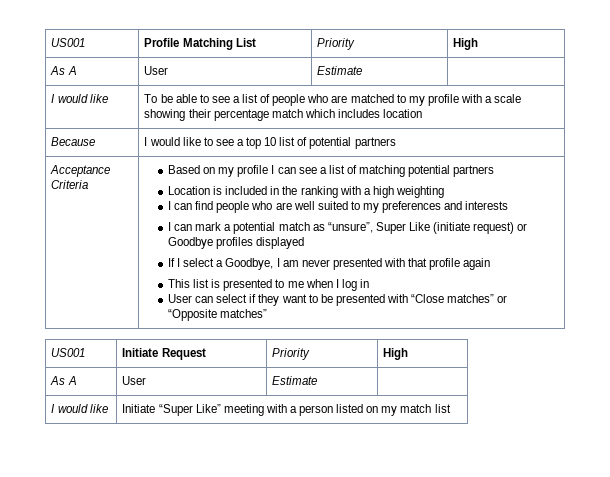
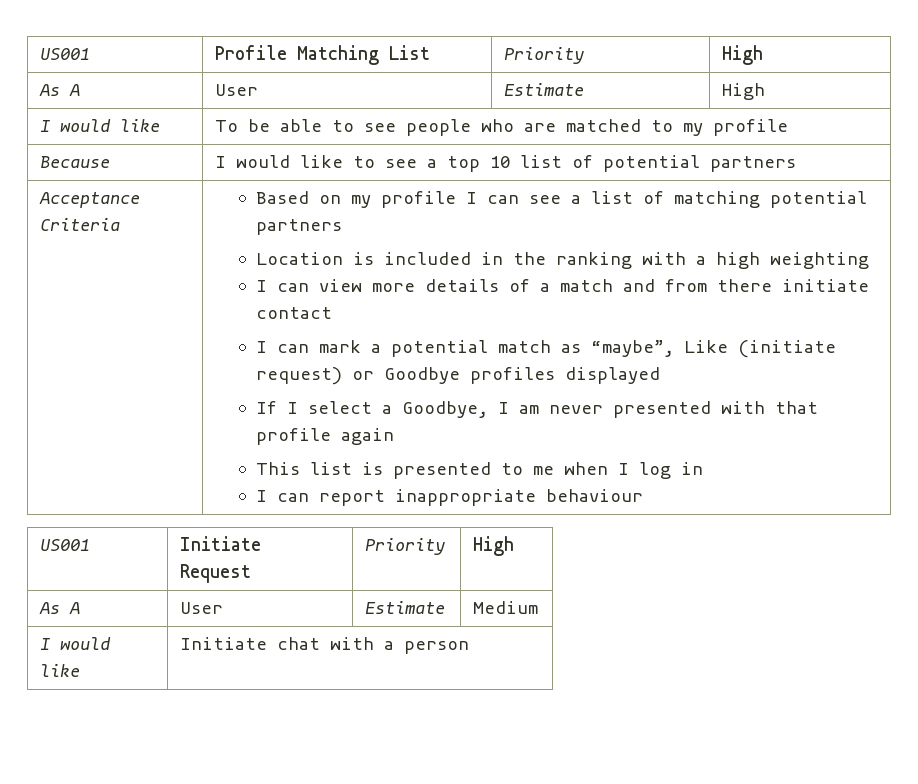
  US001 | Profile Matching List | Priority | High
- As A | User | Estimate |
+ As A | User | Estimate | High
- I would like | To be able to see a list of people who are matched to my profile with a scale showing their percentage match which includes location
+ I would like | To be able to see people who are matched to my profile
- I can find people who are well suited to my preferences and interests
+ I can view more details of a match and from there initiate contact
- I can mark a potential match as “unsure”, Super Like (initiate request) or Goodbye profiles displayed
+ I can mark a potential match as “maybe”, Like (initiate request) or Goodbye profiles displayed
- User can select if they want to be presented with “Close matches” or “Opposite matches”
+ I can report inappropriate behaviour
  US001 | Initiate Request | Priority | High
- As A | User | Estimate |
+ As A | User | Estimate | Medium
- I would like | Initiate “Super Like” meeting with a person listed on my match list
+ I would like | Initiate chat with a person

